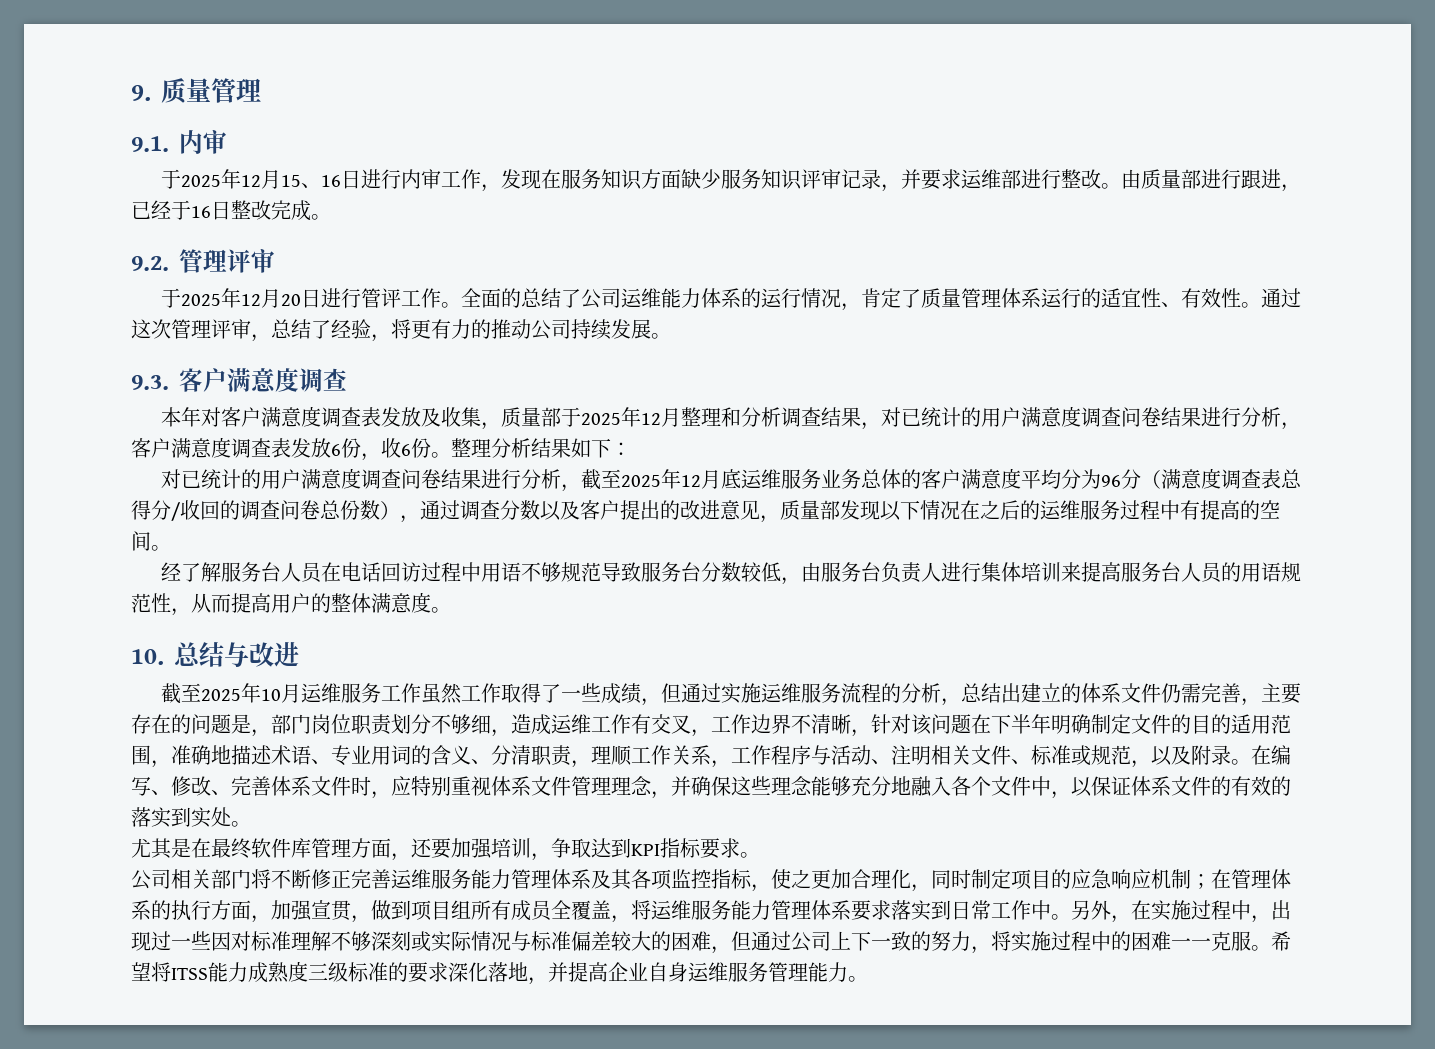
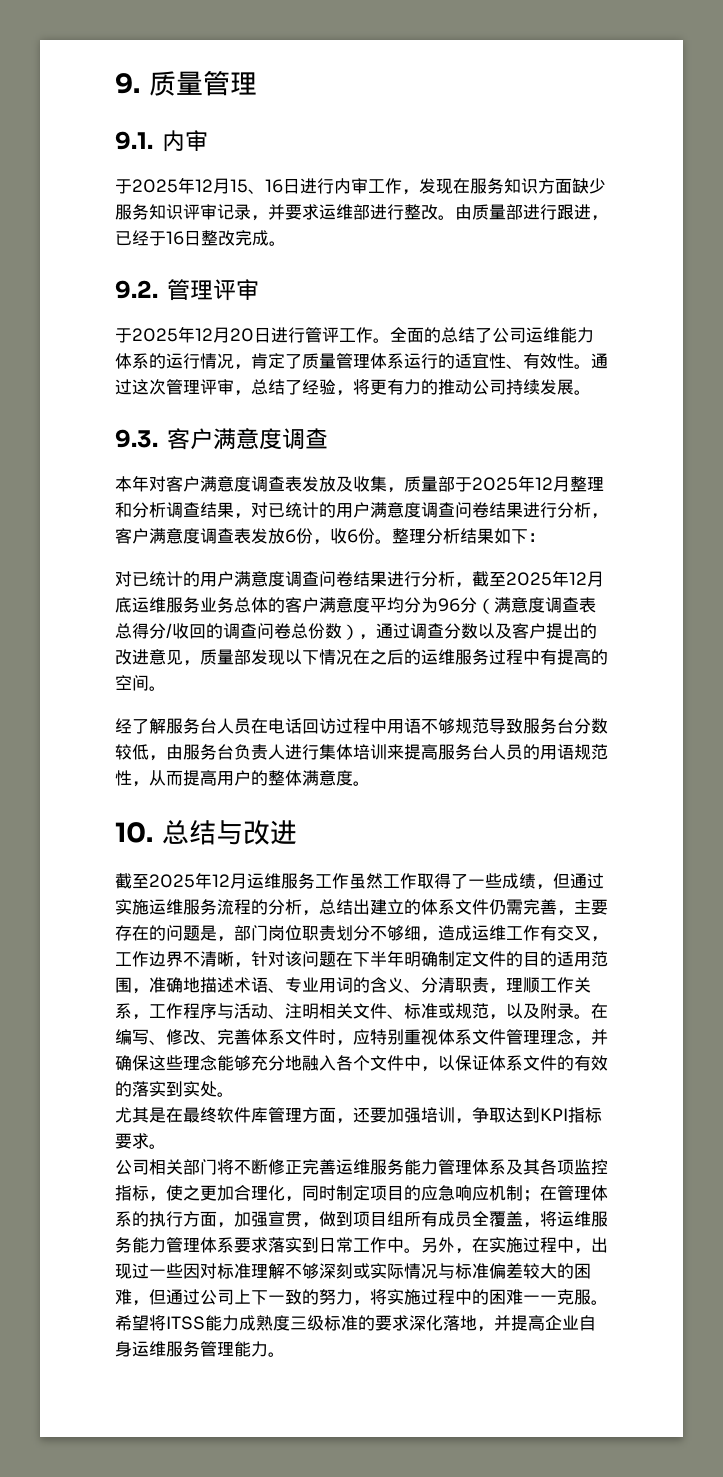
- 截至2025年10月运维服务工作虽然工作取得了一些成绩，但通过实施运维服务流程的分析，总结出建立的体系文件仍需完善，主要存在的问题是，部门岗位职责划分不够细，造成运维工作有交叉，工作边界不清晰，针对该问题在下半年明确制定文件的目的适用范围，准确地描述术语、专业用词的含义、分清职责，理顺工作关系，工作程序与活动、注明相关文件、标准或规范，以及附录。
+ 截至2025年12月运维服务工作虽然工作取得了一些成绩，但通过实施运维服务流程的分析，总结出建立的体系文件仍需完善，主要存在的问题是，部门岗位职责划分不够细，造成运维工作有交叉，工作边界不清晰，针对该问题在下半年明确制定文件的目的适用范围，准确地描述术语、专业用词的含义、分清职责，理顺工作关系，工作程序与活动、注明相关文件、标准或规范，以及附录。

